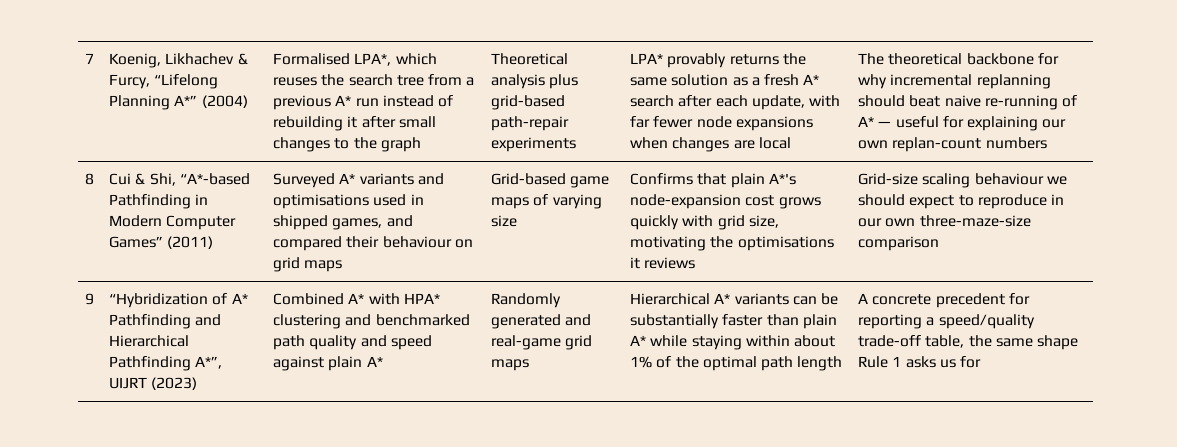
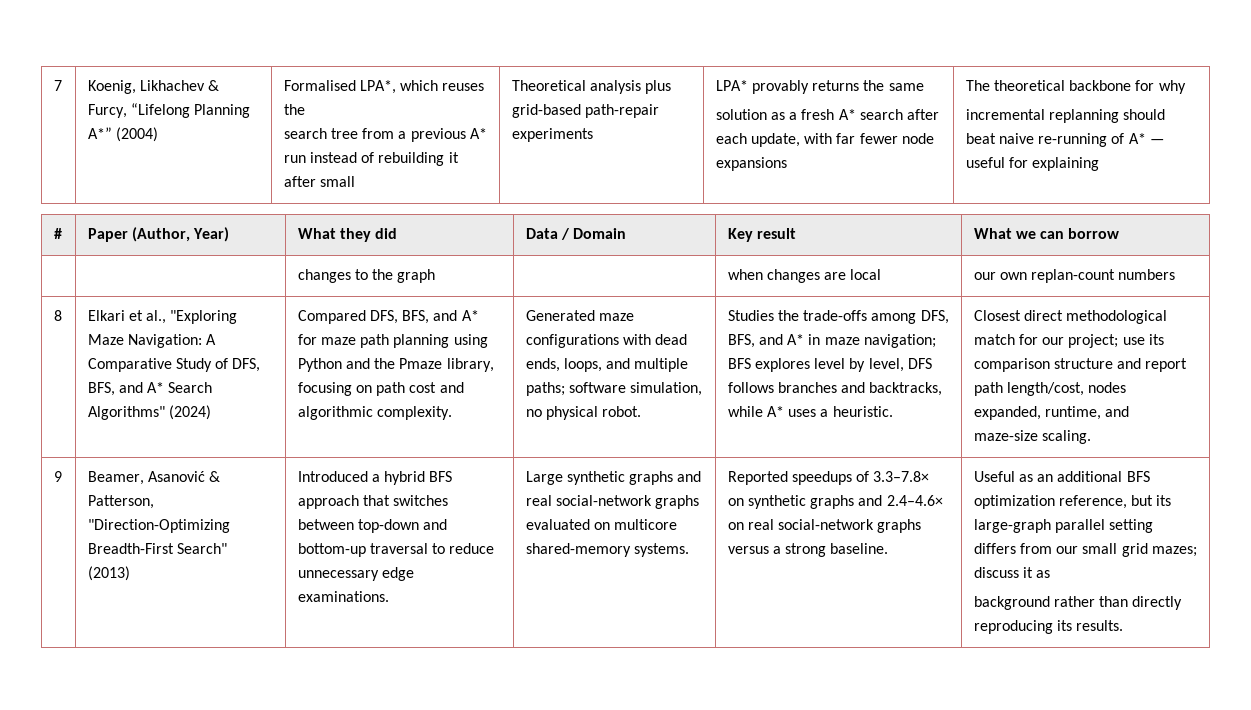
- Formalised LPA*, which reuses the search tree from a previous A* run instead of rebuilding it after small changes to the graph
+ Formalised LPA*, which reuses the
+ search tree from a previous A* run instead of rebuilding it after small
- LPA* provably returns the same solution as a fresh A* search after each update, with far fewer node expansions when changes are local
+ LPA* provably returns the same
+ solution as a fresh A* search after each update, with far fewer node expansions
- The theoretical backbone for why incremental replanning should beat naive re-running of A* — useful for explaining our own replan-count numbers
+ The theoretical backbone for why
+ incremental replanning should beat naive re-running of A* — useful for explaining
+ # | Paper (Author, Year) | What they did | Data / Domain | Key result | What we can borrow
+ | | changes to the graph | | when changes are local | our own replan-count numbers
- Cui & Shi, “A*-based Pathfinding in Modern Computer Games” (2011) | Surveyed A* variants and optimisations used in shipped games, and compared their behaviour on grid maps | Grid-based game maps of varying size | Confirms that plain A*'s node-expansion cost grows quickly with grid size, motivating the optimisations it reviews | Grid-size scaling behaviour we should expect to reproduce in our own three-maze-size comparison
- 9 | “Hybridization of A* Pathfinding and Hierarchical Pathfinding A*”, UIJRT (2023) | Combined A* with HPA* clustering and benchmarked path quality and speed against plain A* | Randomly generated and real-game grid maps | Hierarchical A* variants can be substantially faster than plain A* while staying within about 1% of the optimal path length | A concrete precedent for reporting a speed/quality trade-off table, the same shape Rule 1 asks us for
+ Elkari et al., "Exploring Maze Navigation: A Comparative Study of DFS, BFS, and A* Search Algorithms" (2024) | Compared DFS, BFS, and A* for maze path planning using Python and the Pmaze library, focusing on path cost and algorithmic complexity. | Generated maze configurations with dead ends, loops, and multiple paths; software simulation, no physical robot. | Studies the trade-offs among DFS, BFS, and A* in maze navigation; BFS explores level by level, DFS follows branches and backtracks, while A* uses a heuristic. | Closest direct methodological match for our project; use its comparison structure and report path length/cost, nodes expanded, runtime, and maze-size scaling.
+ 9 | Beamer, Asanović & Patterson, "Direction-Optimizing Breadth-First Search" (2013) | Introduced a hybrid BFS approach that switches between top-down and bottom-up traversal to reduce unnecessary edge examinations. | Large synthetic graphs and real social-network graphs evaluated on multicore shared-memory systems. | Reported speedups of 3.3–7.8× on synthetic graphs and 2.4–4.6× on real social-network graphs versus a strong baseline. | Useful as an additional BFS optimization reference, but its large-graph parallel setting differs from our small grid mazes; discuss it as
+ background rather than directly reproducing its results.

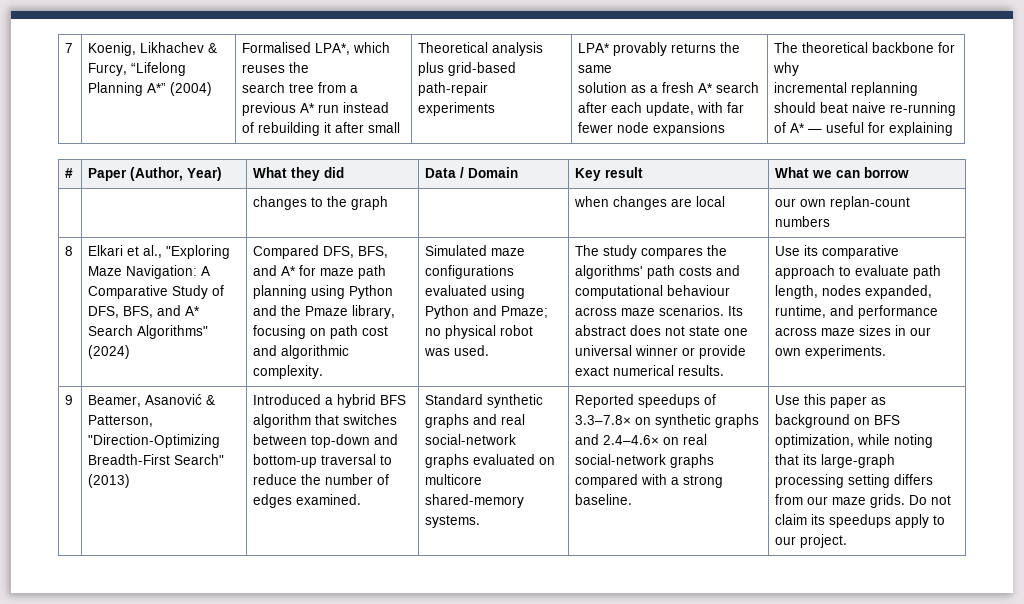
- Generated maze configurations with dead ends, loops, and multiple paths; software simulation, no physical robot. | Studies the trade-offs among DFS, BFS, and A* in maze navigation; BFS explores level by level, DFS follows branches and backtracks, while A* uses a heuristic. | Closest direct methodological match for our project; use its comparison structure and report path length/cost, nodes expanded, runtime, and maze-size scaling.
+ Simulated maze configurations evaluated using Python and Pmaze; no physical robot was used. | The study compares the algorithms' path costs and computational behaviour across maze scenarios. Its abstract does not state one universal winner or provide exact numerical results. | Use its comparative approach to evaluate path length, nodes expanded, runtime, and performance across maze sizes in our own experiments.
- Introduced a hybrid BFS approach that switches between top-down and bottom-up traversal to reduce unnecessary edge examinations. | Large synthetic graphs and real social-network graphs evaluated on multicore shared-memory systems.
+ Introduced a hybrid BFS algorithm that switches between top-down and bottom-up traversal to reduce the number of edges examined. | Standard synthetic graphs and real social-network graphs evaluated on multicore shared-memory systems.
- Reported speedups of 3.3–7.8× on synthetic graphs and 2.4–4.6× on real social-network graphs versus a strong baseline.
+ Reported speedups of 3.3–7.8× on synthetic graphs and 2.4–4.6× on real social-network graphs compared with a strong baseline.
- Useful as an additional BFS optimization reference, but its large-graph parallel setting differs from our small grid mazes; discuss it as
- background rather than directly reproducing its results.
+ Use this paper as background on BFS optimization, while noting that its large-graph processing setting differs from our maze grids. Do not claim its speedups apply to our project.

